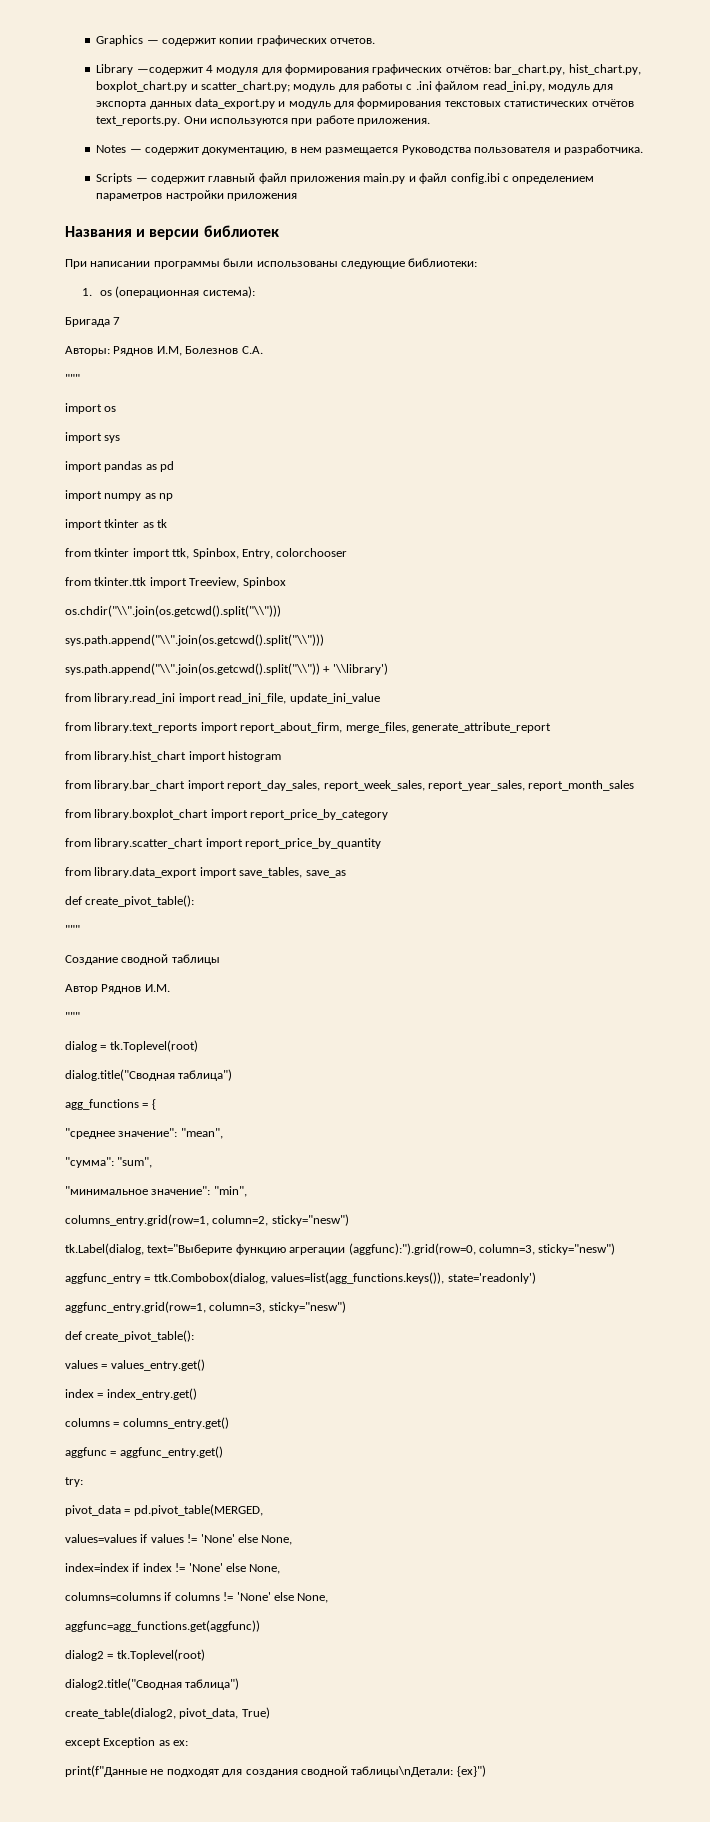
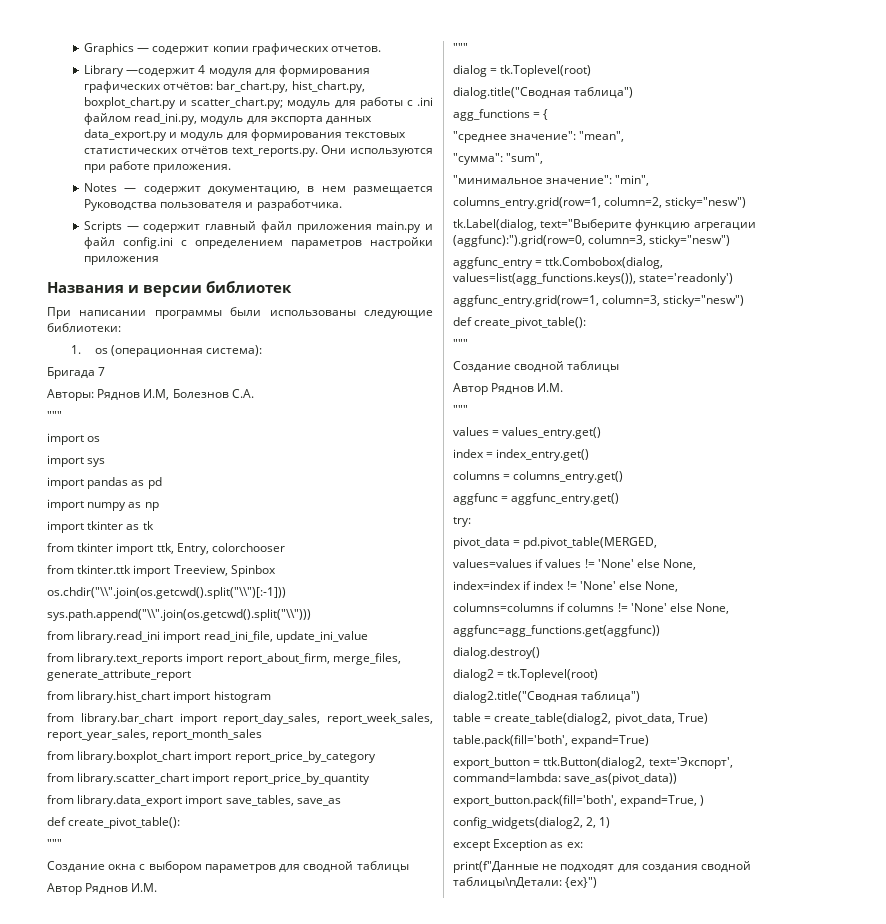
- Scripts — содержит главный файл приложения main.py и файл config.ibi с определением параметров настройки приложения
+ Scripts — содержит главный файл приложения main.py и файл config.ini с определением параметров настройки приложения
- from tkinter import ttk, Spinbox, Entry, colorchooser
+ from tkinter import ttk, Entry, colorchooser
- os.chdir("\\".join(os.getcwd().split("\\")))
+ os.chdir("\\".join(os.getcwd().split("\\")[:-1]))
- sys.path.append("\\".join(os.getcwd().split("\\")) + '\\library')
- Создание сводной таблицы
+ Создание окна с выбором параметров для сводной таблицы
  aggfunc_entry.grid(row=1, column=3, sticky="nesw")
  def create_pivot_table():
+ """
+ Создание сводной таблицы
+ Автор Ряднов И.М.
+ """
+ dialog.destroy()
- create_table(dialog2, pivot_data, True)
+ table = create_table(dialog2, pivot_data, True)
+ table.pack(fill='both', expand=True)
+ export_button = ttk.Button(dialog2, text='Экспорт', command=lambda: save_as(pivot_data))
+ export_button.pack(fill='both', expand=True, )
+ config_widgets(dialog2, 2, 1)

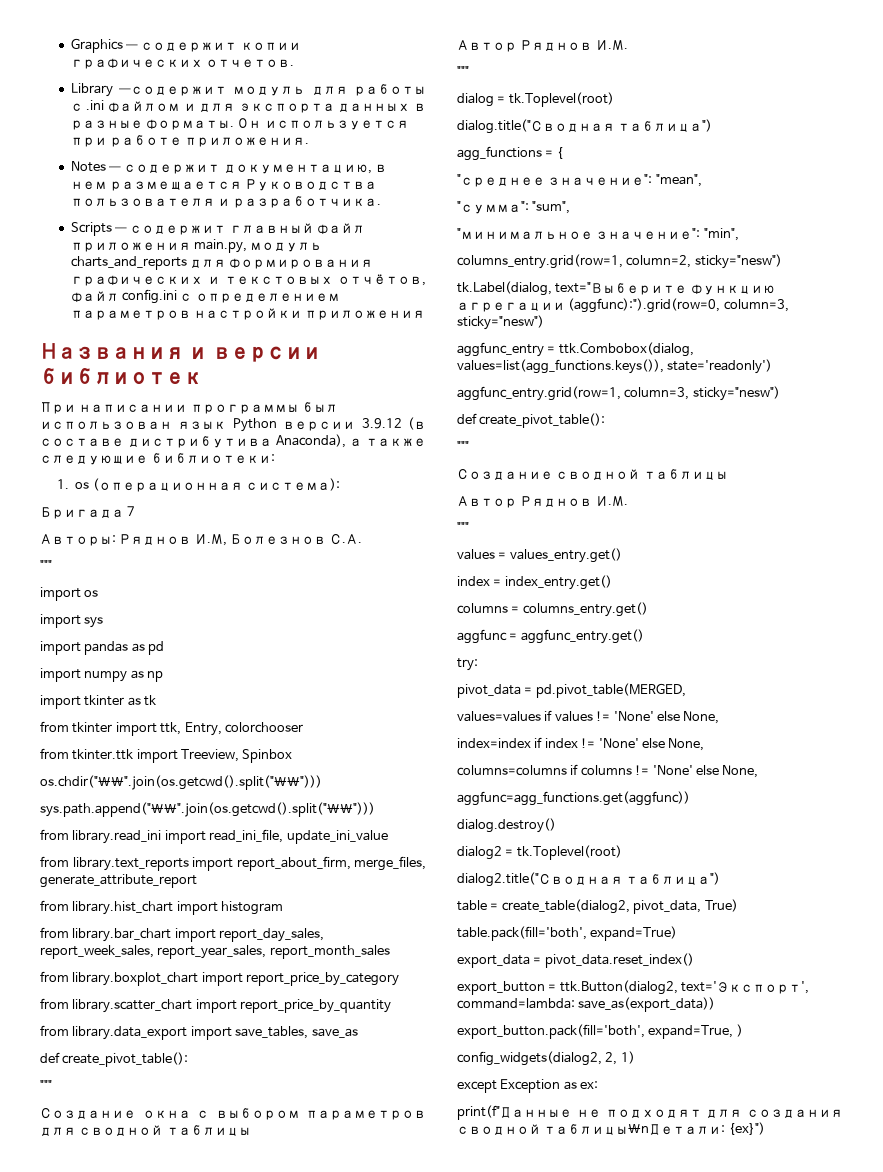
- Library —содержит 4 модуля для формирования графических отчётов: bar_chart.py, hist_chart.py, boxplot_chart.py и scatter_chart.py; модуль для работы с .ini файлом read_ini.py, модуль для экспорта данных data_export.py и модуль для формирования текстовых статистических отчётов text_reports.py. Они используются при работе приложения.
+ Library —содержит модуль для работы с .ini файлом и для экспорта данных в разные форматы. Он используется при работе приложения.
- Scripts — содержит главный файл приложения main.py и файл config.ini с определением параметров настройки приложения
+ Scripts — содержит главный файл приложения main.py, модуль charts_and_reports для формирования графических и текстовых отчётов, файл config.ini с определением параметров настройки приложения
- При написании программы были использованы следующие библиотеки:
+ При написании программы был использован язык Python версии 3.9.12 (в составе дистрибутива Anaconda), а также следующие библиотеки:
- os.chdir("\\".join(os.getcwd().split("\\")[:-1]))
+ os.chdir("\\".join(os.getcwd().split("\\")))
+ export_data = pivot_data.reset_index()
- export_button = ttk.Button(dialog2, text='Экспорт', command=lambda: save_as(pivot_data))
+ export_button = ttk.Button(dialog2, text='Экспорт', command=lambda: save_as(export_data))

